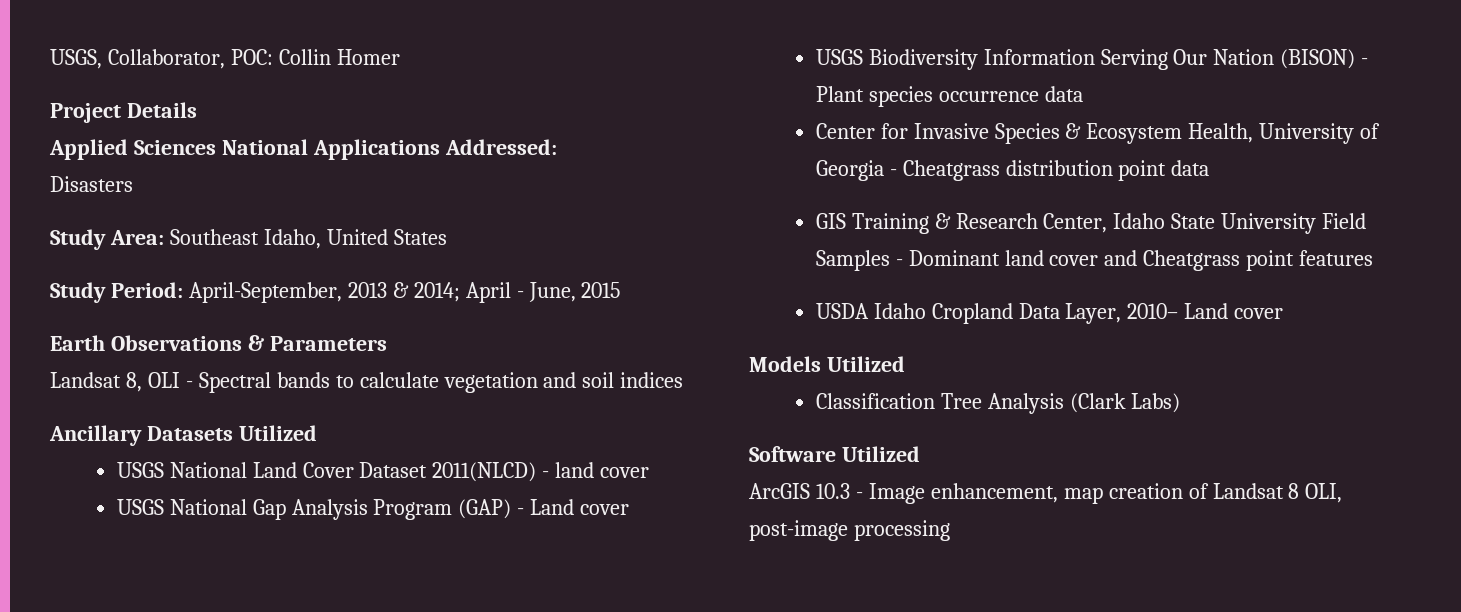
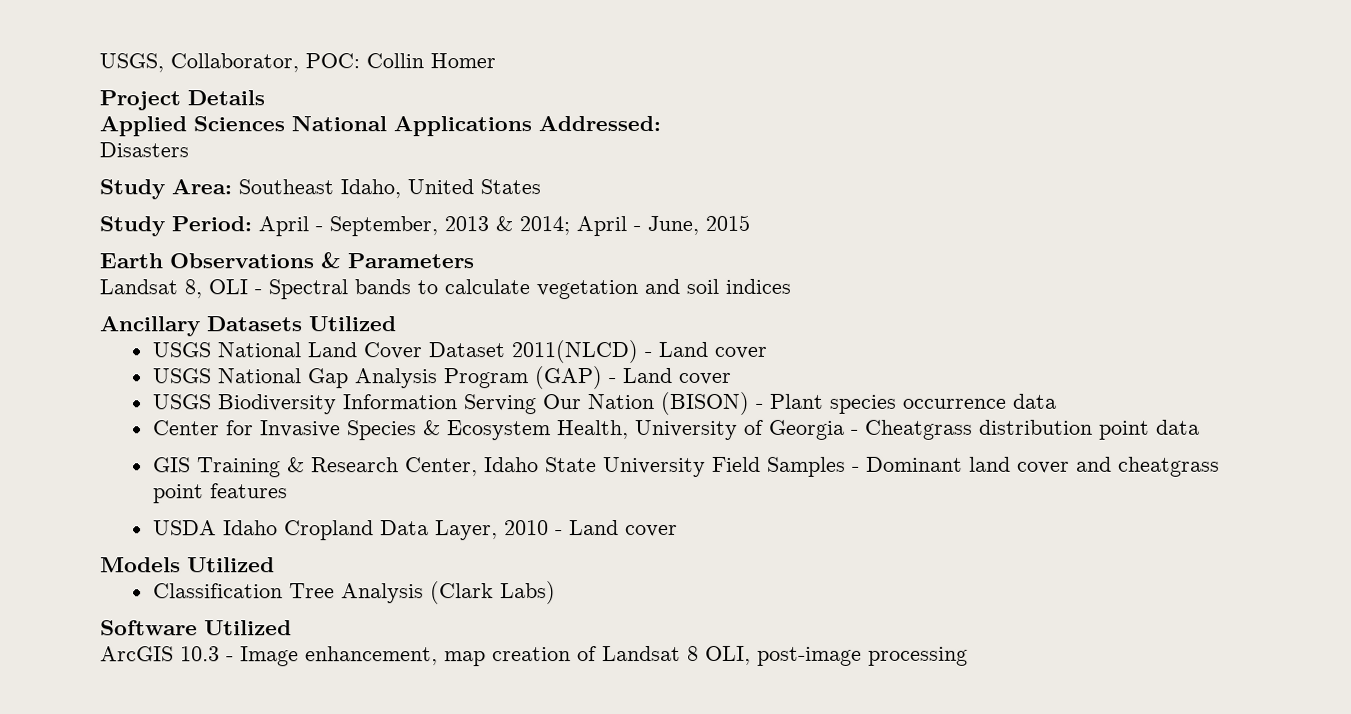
- Study Period: April-September, 2013 & 2014; April - June, 2015
+ Study Period: April - September, 2013 & 2014; April - June, 2015
- USGS National Land Cover Dataset 2011(NLCD) - land cover
+ USGS National Land Cover Dataset 2011(NLCD) - Land cover
- GIS Training & Research Center, Idaho State University Field Samples - Dominant land cover and Cheatgrass point features
+ GIS Training & Research Center, Idaho State University Field Samples - Dominant land cover and cheatgrass point features
- USDA Idaho Cropland Data Layer, 2010– Land cover
+ USDA Idaho Cropland Data Layer, 2010 - Land cover

